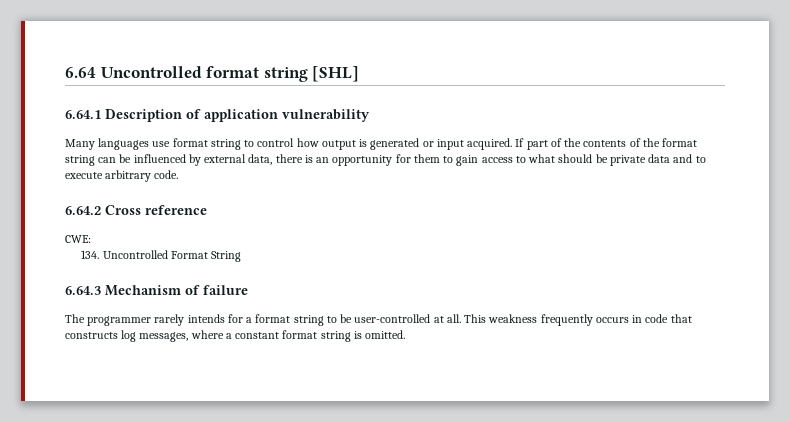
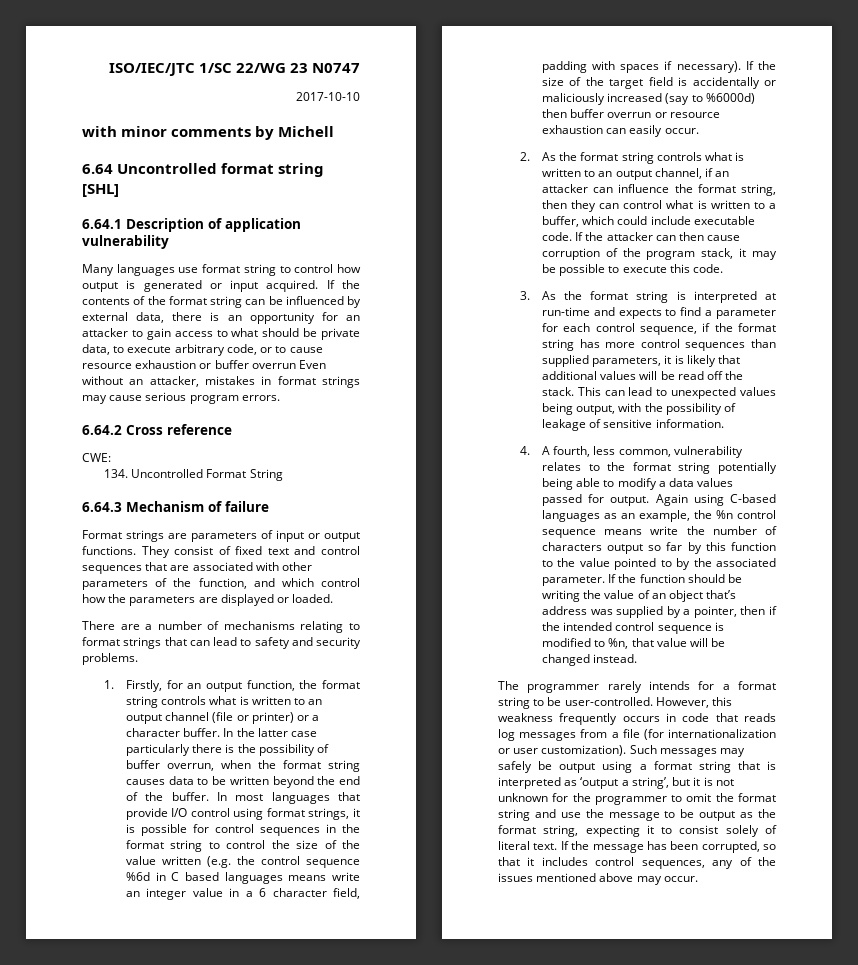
+ ISO/IEC/JTC 1/SC 22/WG 23 N0747
+ 2017-10-10
+ with minor comments by Michell
- If part of the contents of the format string can be influenced by external data, there is an opportunity for them to gain access to what should be private data and to execute arbitrary code.
+ If the contents of the format string can be influenced by external data, there is an opportunity for an attacker to gain access to what should be private data, to execute arbitrary code, or to cause resource exhaustion or buffer overrun Even without an attacker, mistakes in format strings may cause serious program errors.
+ Format strings are parameters of input or output functions. They consist of fixed text and control sequences that are associated with other parameters of the function, and which control how the parameters are displayed or loaded.
+ There are a number of mechanisms relating to format strings that can lead to safety and security problems.
+ 1. Firstly, for an output function, the format string controls what is written to an output channel (file or printer) or a character buffer. In the latter case particularly there is the possibility of buffer overrun, when the format string causes data to be written beyond the end of the buffer. In most languages that provide I/O control using format strings, it is possible for control sequences in the format string to control the size of the value written (e.g. the control sequence %6d in C based languages means write an integer value in a 6 character field, padding with spaces if necessary). If the size of the target field is accidentally or maliciously increased (say to %6000d) then buffer overrun or resource exhaustion can easily occur.
+ 2. As the format string controls what is written to an output channel, if an attacker can influence the format string, then they can control what is written to a buffer, which could include executable code. If the attacker can then cause corruption of the program stack, it may be possible to execute this code.
+ 3. As the format string is interpreted at run-time and expects to find a parameter for each control sequence, if the format string has more control sequences than supplied parameters, it is likely that additional values will be read off the stack. This can lead to unexpected values being output, with the possibility of leakage of sensitive information.
+ 4. A fourth, less common, vulnerability relates to the format string potentially being able to modify a data values passed for output. Again using C-based languages as an example, the %n control sequence means write the number of characters output so far by this function to the value pointed to by the associated parameter. If the function should be writing the value of an object that’s address was supplied by a pointer, then if the intended control sequence is modified to %n, that value will be changed instead.
- The programmer rarely intends for a format string to be user-controlled at all. This weakness frequently occurs in code that constructs log messages, where a constant format string is omitted.
+ The programmer rarely intends for a format string to be user-controlled. However, this weakness frequently occurs in code that reads log messages from a file (for internationalization or user customization). Such messages may safely be output using a format string that is interpreted as ‘output a string’, but it is not unknown for the programmer to omit the format string and use the message to be output as the format string, expecting it to consist solely of literal text. If the message has been corrupted, so that it includes control sequences, any of the issues mentioned above may occur.

